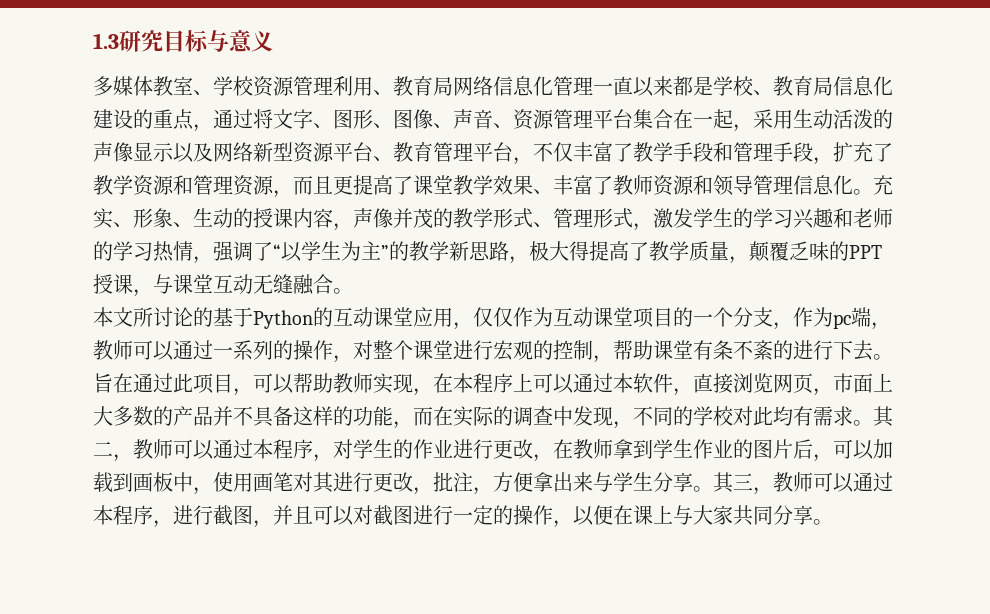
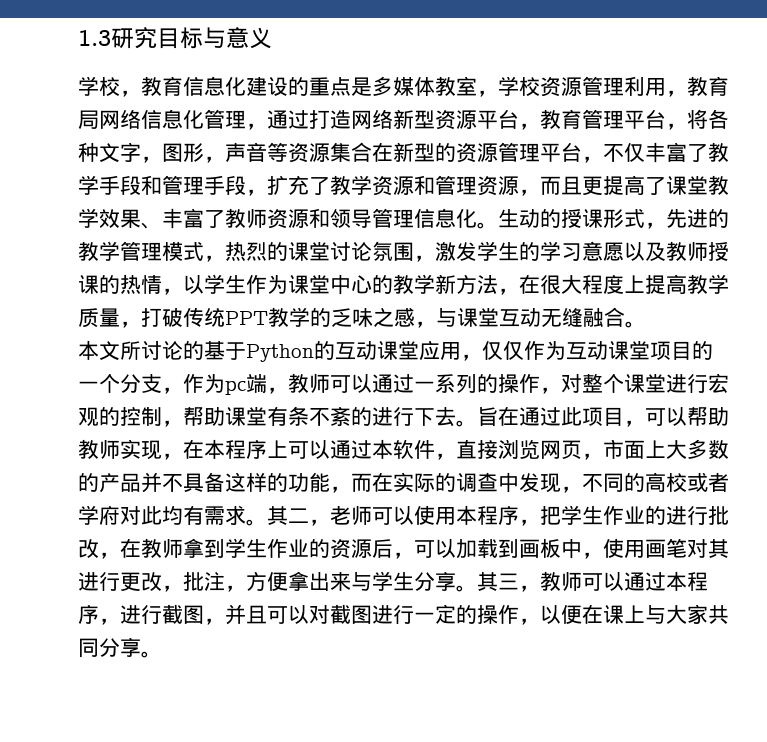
- 多媒体教室、学校资源管理利用、教育局网络信息化管理一直以来都是学校、教育局信息化建设的重点，通过将文字、图形、图像、声音、资源管理平台集合在一起，采用生动活泼的声像显示以及网络新型资源平台、教育管理平台，不仅丰富了教学手段和管理手段，扩充了教学资源和管理资源，而且更提高了课堂教学效果、丰富了教师资源和领导管理信息化。
+ 学校，教育信息化建设的重点是多媒体教室，学校资源管理利用，教育局网络信息化管理，通过打造网络新型资源平台，教育管理平台，将各种文字，图形，声音等资源集合在新型的资源管理平台，不仅丰富了教学手段和管理手段，扩充了教学资源和管理资源，而且更提高了课堂教学效果、丰富了教师资源和领导管理信息化。
- 充实、形象、生动的授课内容，声像并茂的教学形式、管理形式，激发学生的学习兴趣和老师的学习热情，强调了“以学生为主”的教学新思路，极大得提高了教学质量，颠覆乏味的PPT授课，与课堂互动无缝融合。
+ 生动的授课形式，先进的教学管理模式，热烈的课堂讨论氛围，激发学生的学习意愿以及教师授课的热情，以学生作为课堂中心的教学新方法，在很大程度上提高教学质量，打破传统PPT教学的乏味之感，与课堂互动无缝融合。
- 旨在通过此项目，可以帮助教师实现，在本程序上可以通过本软件，直接浏览网页，市面上大多数的产品并不具备这样的功能，而在实际的调查中发现，不同的学校对此均有需求。
+ 旨在通过此项目，可以帮助教师实现，在本程序上可以通过本软件，直接浏览网页，市面上大多数的产品并不具备这样的功能，而在实际的调查中发现，不同的高校或者学府对此均有需求。
- 其二，教师可以通过本程序，对学生的作业进行更改，在教师拿到学生作业的图片后，可以加载到画板中，使用画笔对其进行更改，批注，方便拿出来与学生分享。
+ 其二，老师可以使用本程序，把学生作业的进行批改，在教师拿到学生作业的资源后，可以加载到画板中，使用画笔对其进行更改，批注，方便拿出来与学生分享。

